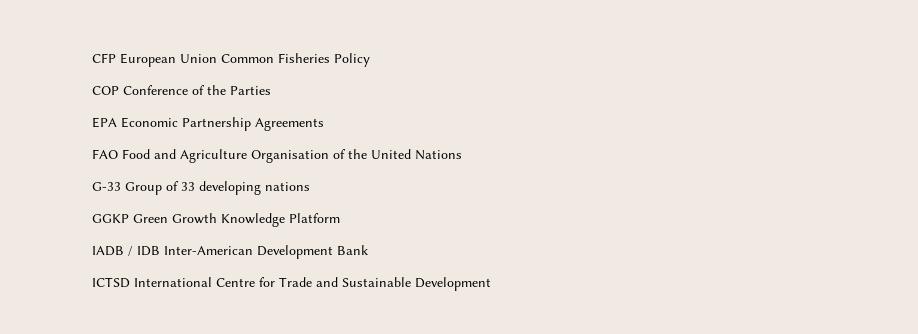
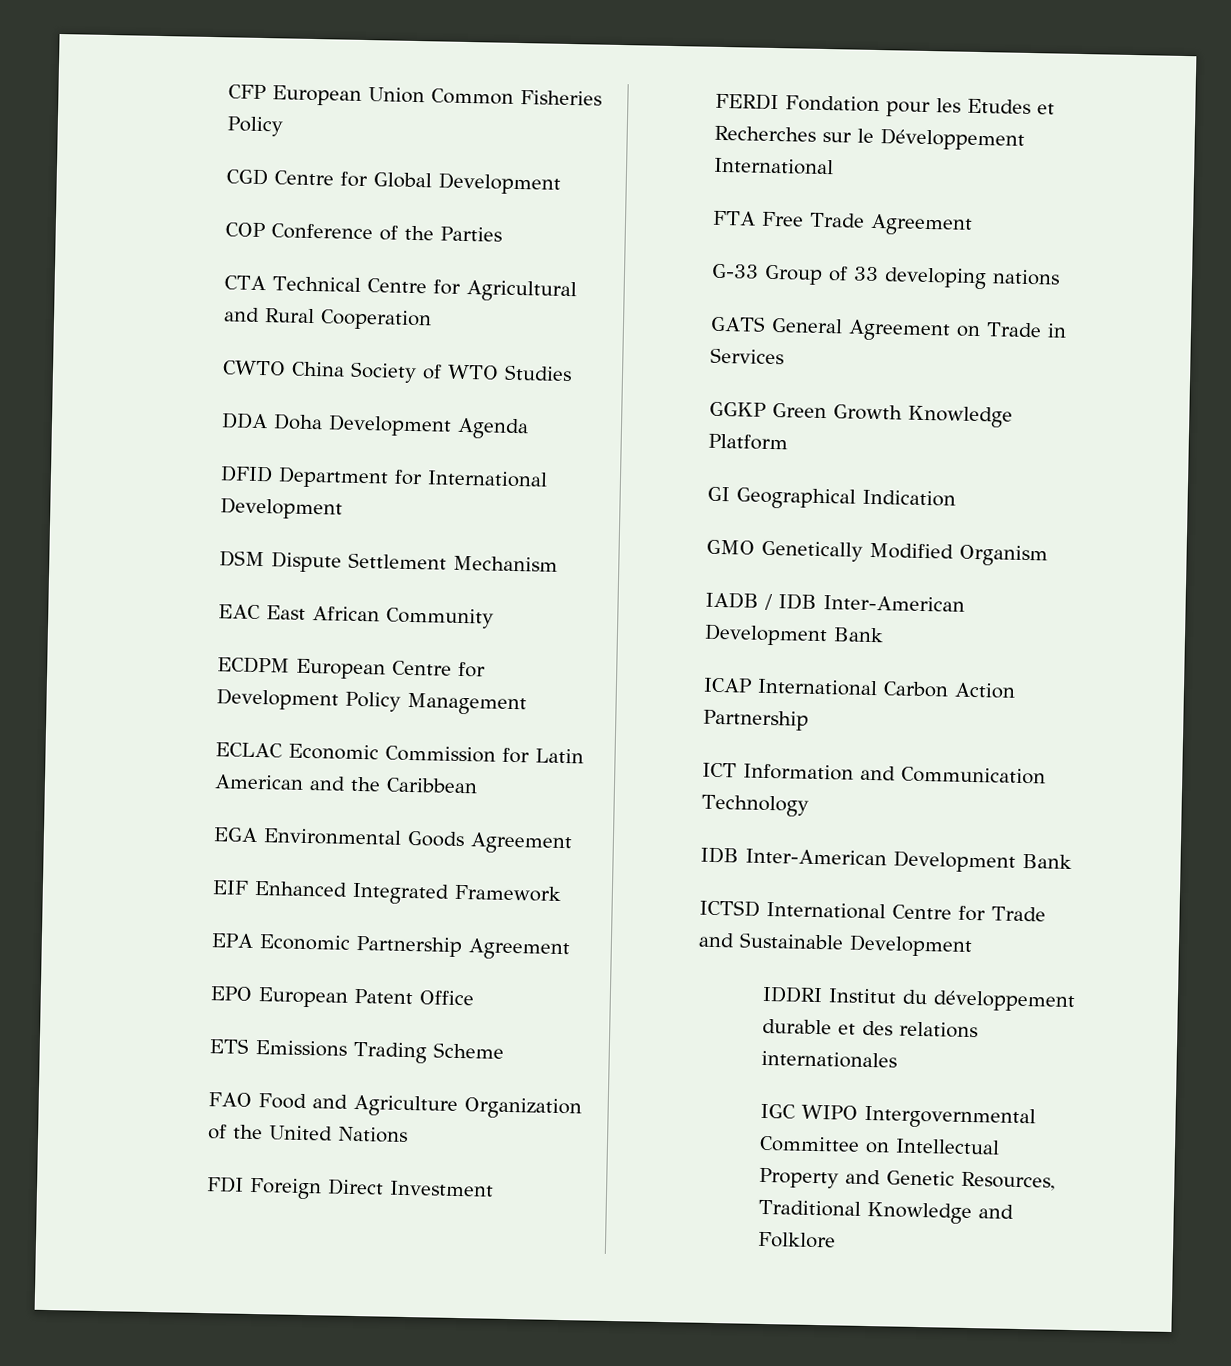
+ CGD Centre for Global Development
- EPA Economic Partnership Agreements
+ CTA Technical Centre for Agricultural and Rural Cooperation
+ CWTO China Society of WTO Studies
+ DDA Doha Development Agenda
+ DFID Department for International Development
+ DSM Dispute Settlement Mechanism
+ EAC East African Community
+ ECDPM European Centre for Development Policy Management
+ ECLAC Economic Commission for Latin American and the Caribbean
+ EGA Environmental Goods Agreement
+ EIF Enhanced Integrated Framework
+ EPA Economic Partnership Agreement
+ EPO European Patent Office
+ ETS Emissions Trading Scheme
- FAO Food and Agriculture Organisation of the United Nations
+ FAO Food and Agriculture Organization of the United Nations
+ FDI Foreign Direct Investment
+ FERDI Fondation pour les Etudes et Recherches sur le Développement International
+ FTA Free Trade Agreement
+ GATS General Agreement on Trade in Services
+ GI Geographical Indication
+ GMO Genetically Modified Organism
+ ICAP International Carbon Action Partnership
+ ICT Information and Communication Technology
+ IDB Inter-American Development Bank
+ IDDRI Institut du développement durable et des relations internationales
+ IGC WIPO Intergovernmental Committee on Intellectual Property and Genetic Resources, Traditional Knowledge and Folklore

